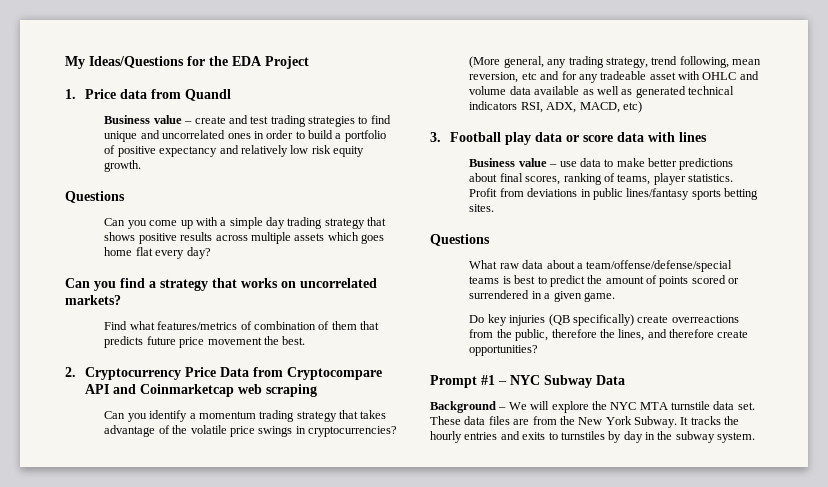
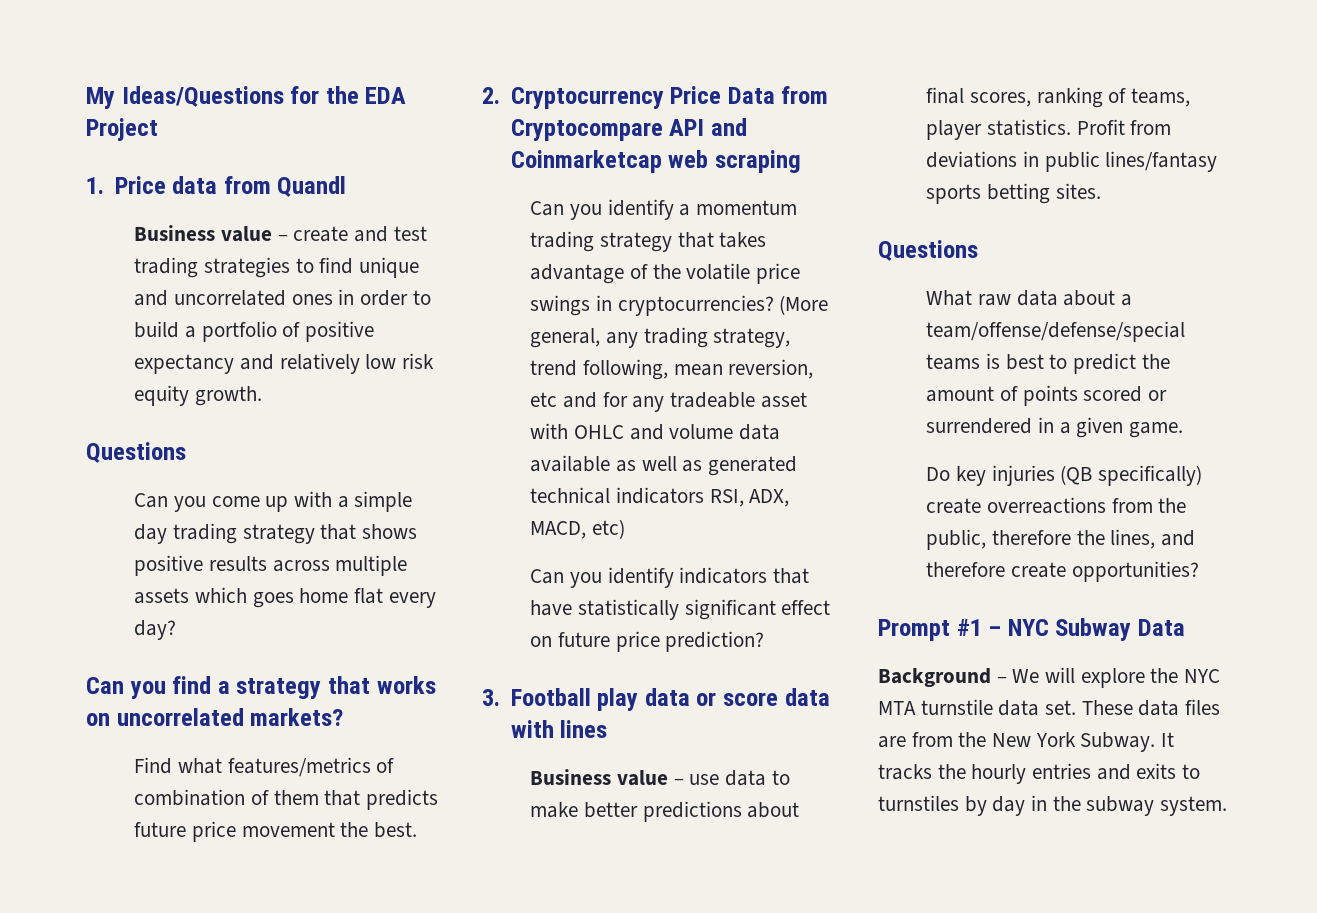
+ Can you identify indicators that have statistically significant effect on future price prediction?

